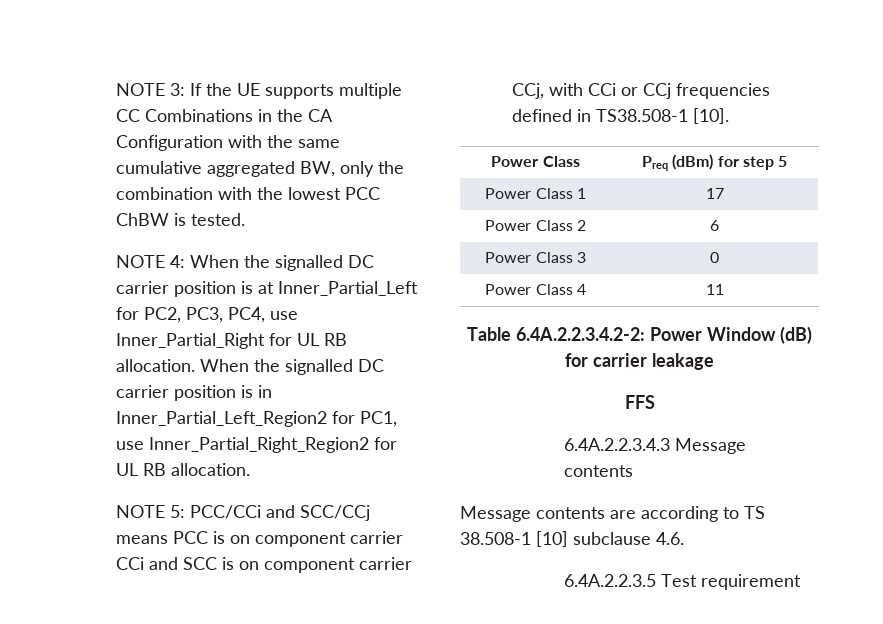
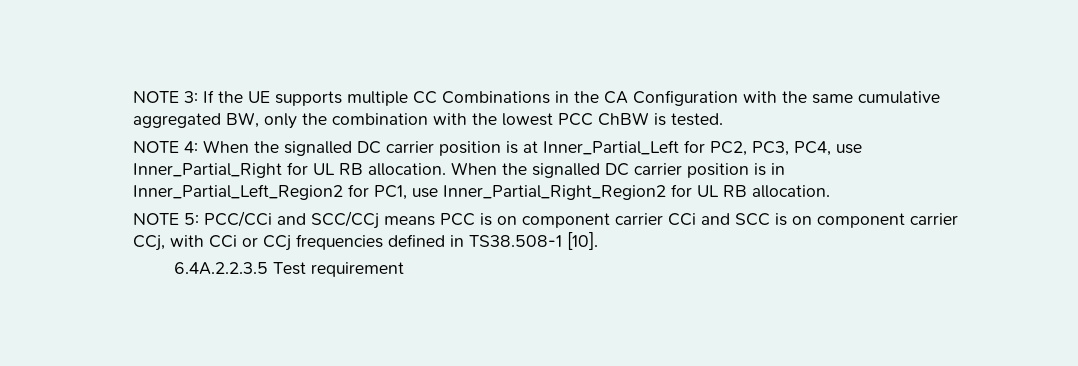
- Power Class | Preq (dBm) for step 5
- Power Class 1 | 17
- Power Class 2 | 6
- Power Class 3 | 0
- Power Class 4 | 11
- Table 6.4A.2.2.3.4.2-2: Power Window (dB) for carrier leakage
- FFS
- 6.4A.2.2.3.4.3 Message contents
- Message contents are according to TS 38.508-1 [10] subclause 4.6.

